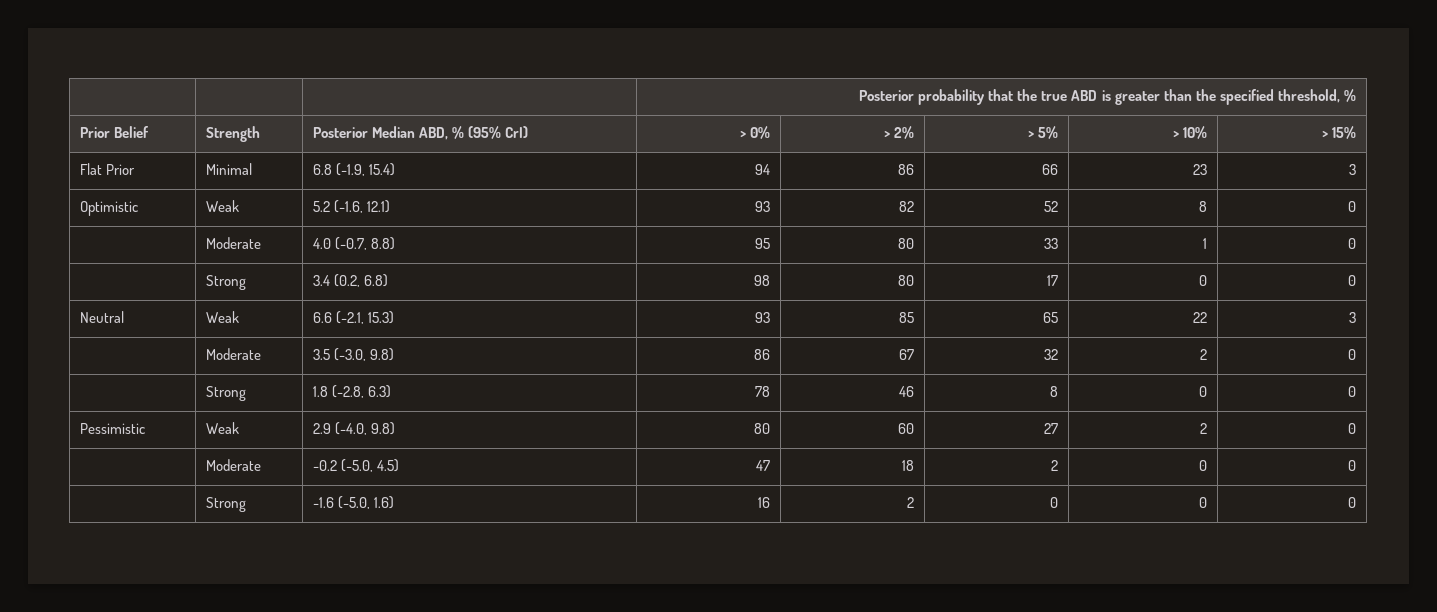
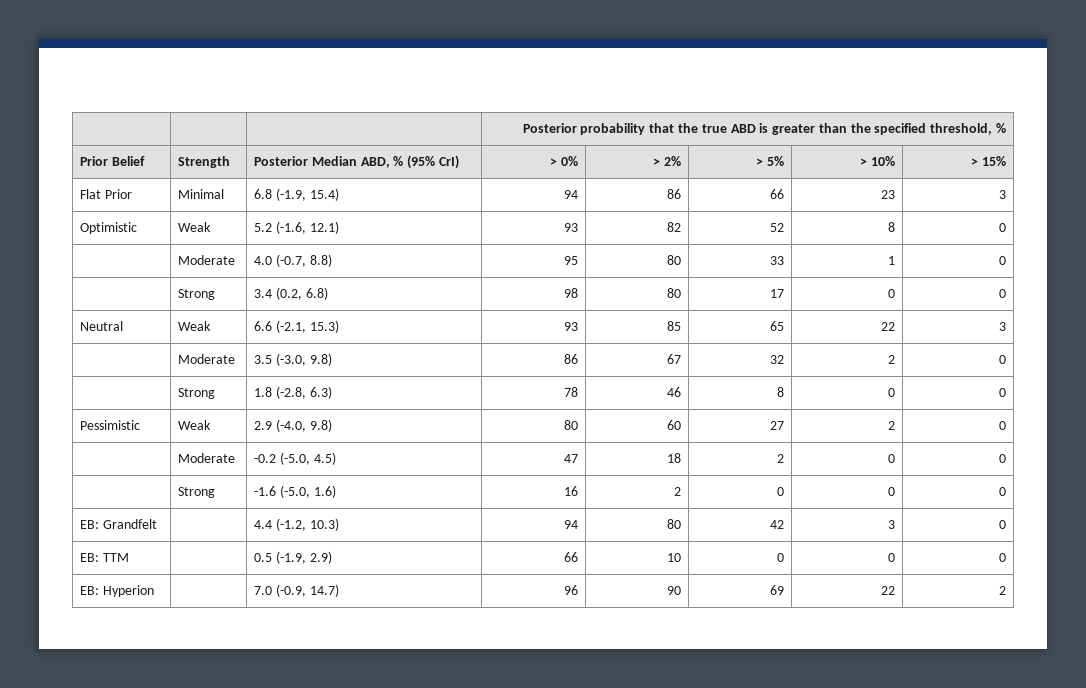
+ EB: Grandfelt | | 4.4 (-1.2, 10.3) | 94 | 80 | 42 | 3 | 0
+ EB: TTM | | 0.5 (-1.9, 2.9) | 66 | 10 | 0 | 0 | 0
+ EB: Hyperion | | 7.0 (-0.9, 14.7) | 96 | 90 | 69 | 22 | 2

